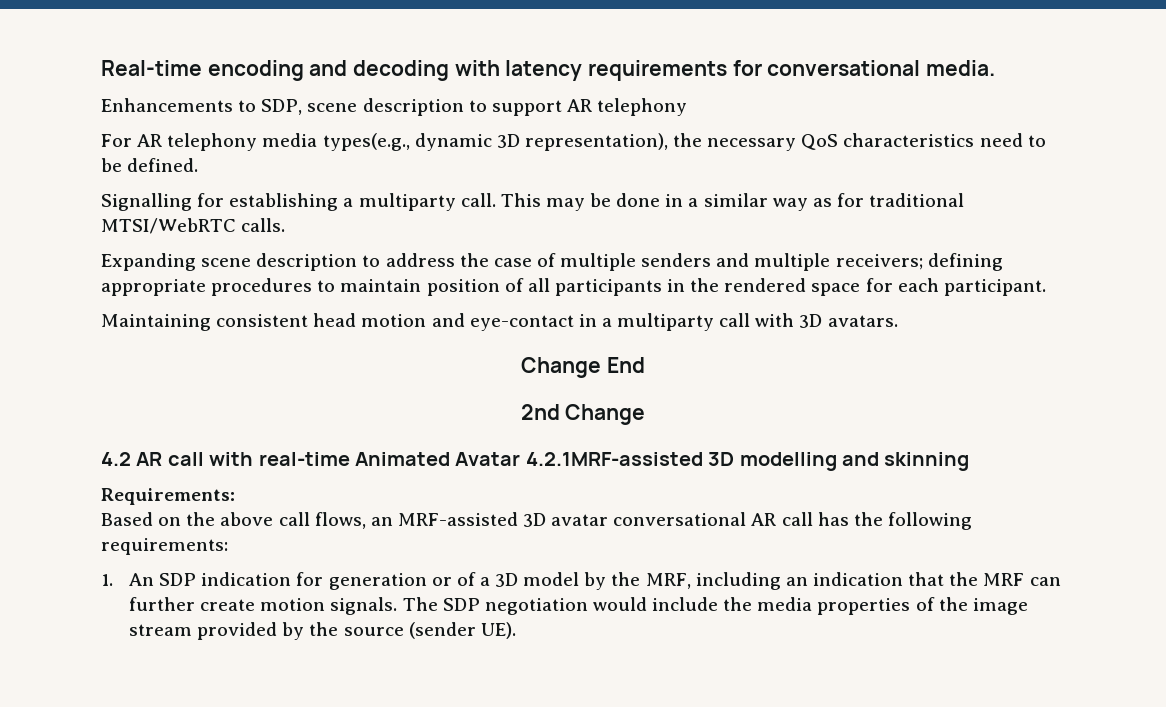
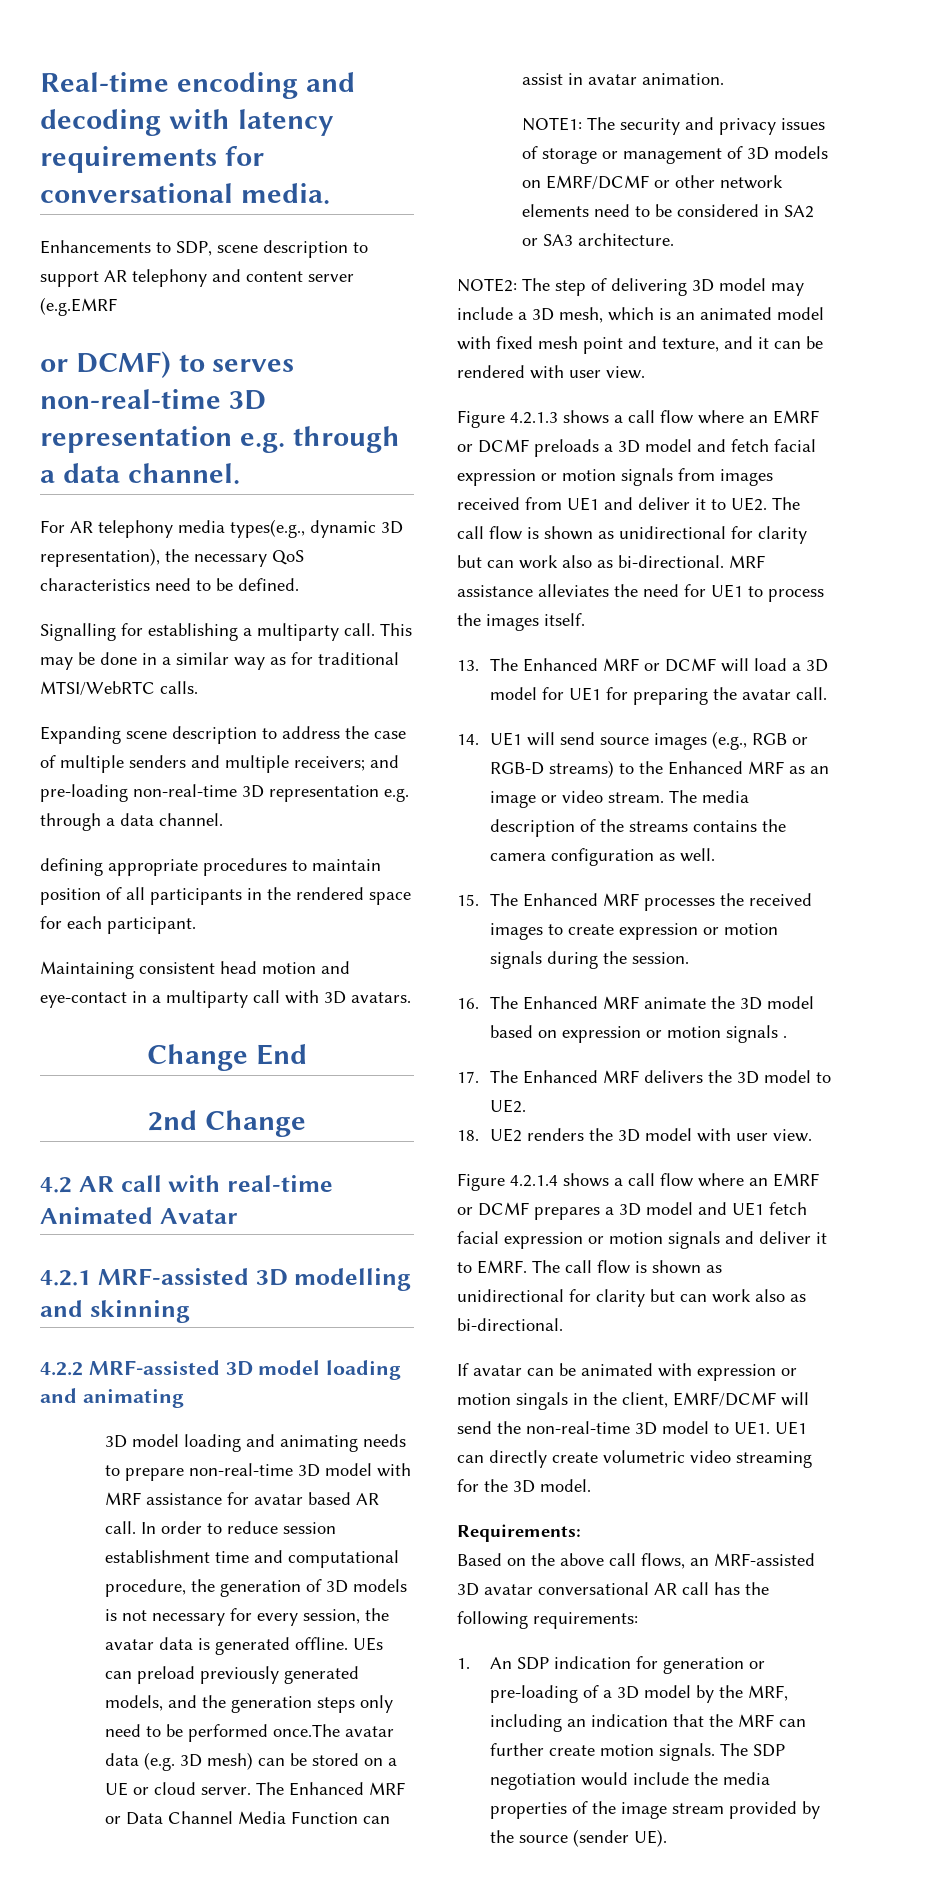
- Enhancements to SDP, scene description to support AR telephony
+ Enhancements to SDP, scene description to support AR telephony and content server (e.g.EMRF
+ or DCMF) to serves non-real-time 3D representation e.g. through a data channel.
- Expanding scene description to address the case of multiple senders and multiple receivers; defining appropriate procedures to maintain position of all participants in the rendered space for each participant.
+ Expanding scene description to address the case of multiple senders and multiple receivers; and pre-loading non-real-time 3D representation e.g. through a data channel.
+ defining appropriate procedures to maintain position of all participants in the rendered space for each participant.
- 4.2 AR call with real-time Animated Avatar 4.2.1MRF-assisted 3D modelling and skinning
+ 4.2 AR call with real-time Animated Avatar
+ 4.2.1 MRF-assisted 3D modelling and skinning
+ 4.2.2 MRF-assisted 3D model loading and animating
+ 3D model loading and animating needs to prepare non-real-time 3D model with MRF assistance for avatar based AR call. In order to reduce session establishment time and computational procedure, the generation of 3D models is not necessary for every session, the avatar data is generated offline. UEs can preload previously generated models, and the generation steps only need to be performed once.The avatar data (e.g. 3D mesh) can be stored on a UE or cloud server. The Enhanced MRF or Data Channel Media Function can assist in avatar animation.
+ NOTE1: The security and privacy issues of storage or management of 3D models on EMRF/DCMF or other network elements need to be considered in SA2 or SA3 architecture.
+ NOTE2: The step of delivering 3D model may include a 3D mesh, which is an animated model with fixed mesh point and texture, and it can be rendered with user view.
+ Figure 4.2.1.3 shows a call flow where an EMRF or DCMF preloads a 3D model and fetch facial expression or motion signals from images received from UE1 and deliver it to UE2. The call flow is shown as unidirectional for clarity but can work also as bi-directional. MRF assistance alleviates the need for UE1 to process the images itself.
+ 13. The Enhanced MRF or DCMF will load a 3D model for UE1 for preparing the avatar call.
+ 14. UE1 will send source images (e.g., RGB or RGB-D streams) to the Enhanced MRF as an image or video stream. The media description of the streams contains the camera configuration as well.
+ 15. The Enhanced MRF processes the received images to create expression or motion signals during the session.
+ 16. The Enhanced MRF animate the 3D model based on expression or motion signals .
+ 17. The Enhanced MRF delivers the 3D model to UE2.
+ 18. UE2 renders the 3D model with user view.
+ Figure 4.2.1.4 shows a call flow where an EMRF or DCMF prepares a 3D model and UE1 fetch facial expression or motion signals and deliver it to EMRF. The call flow is shown as unidirectional for clarity but can work also as bi-directional.
+ If avatar can be animated with expression or motion singals in the client, EMRF/DCMF will send the non-real-time 3D model to UE1. UE1 can directly create volumetric video streaming for the 3D model.
- 1. An SDP indication for generation or of a 3D model by the MRF, including an indication that the MRF can further create motion signals.
+ 1. An SDP indication for generation or pre-loading of a 3D model by the MRF, including an indication that the MRF can further create motion signals.

